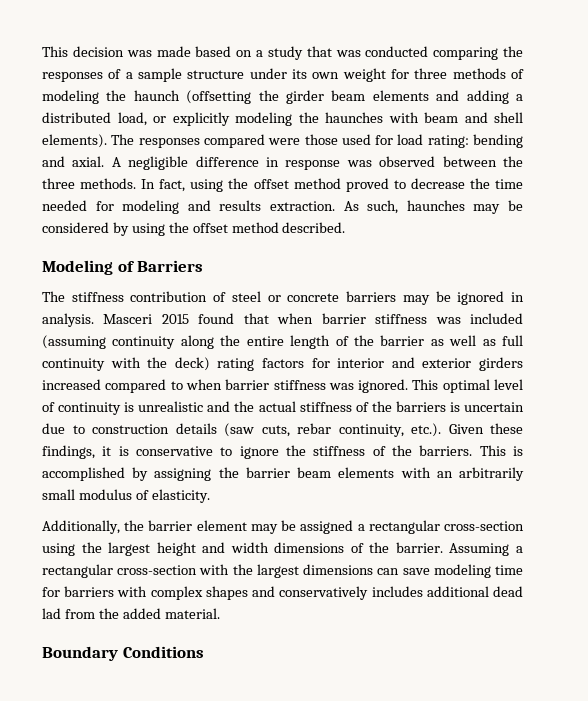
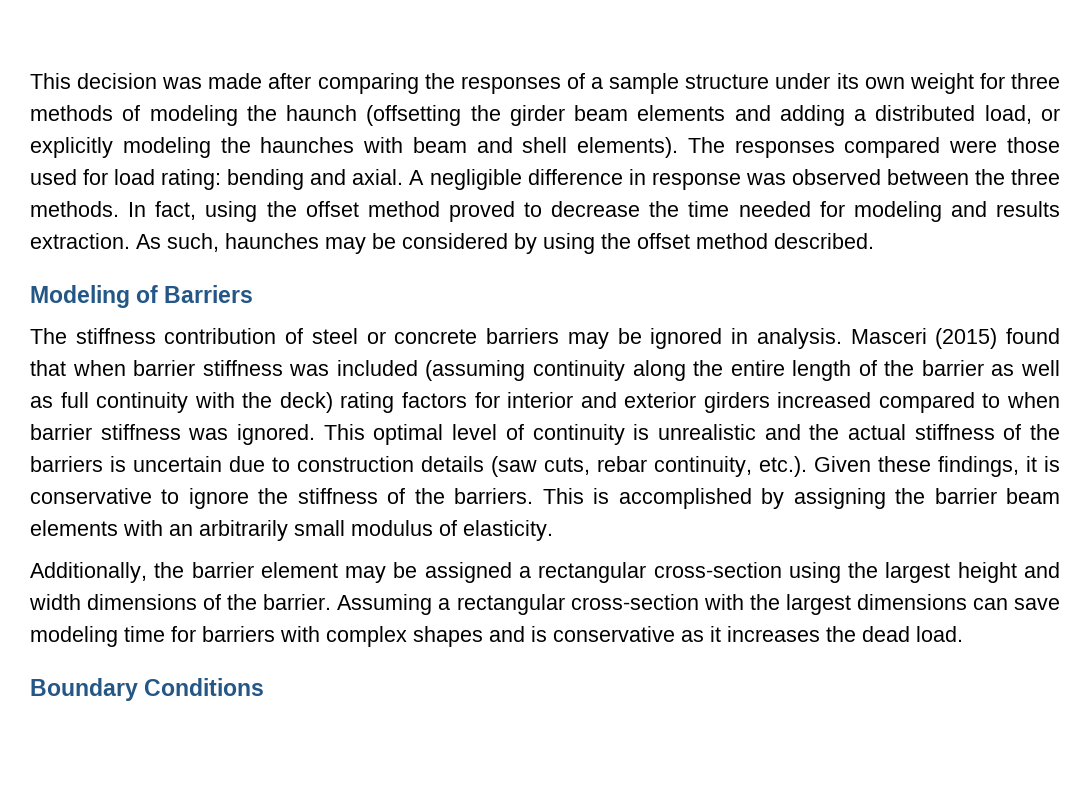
- This decision was made based on a study that was conducted comparing the responses of a sample structure under its own weight for three methods of modeling the haunch (offsetting the girder beam elements and adding a distributed load, or explicitly modeling the haunches with beam and shell elements).
+ This decision was made after comparing the responses of a sample structure under its own weight for three methods of modeling the haunch (offsetting the girder beam elements and adding a distributed load, or explicitly modeling the haunches with beam and shell elements).
- Masceri 2015 found that when barrier stiffness was included (assuming continuity along the entire length of the barrier as well as full continuity with the deck) rating factors for interior and exterior girders increased compared to when barrier stiffness was ignored.
+ Masceri (2015) found that when barrier stiffness was included (assuming continuity along the entire length of the barrier as well as full continuity with the deck) rating factors for interior and exterior girders increased compared to when barrier stiffness was ignored.
- Assuming a rectangular cross-section with the largest dimensions can save modeling time for barriers with complex shapes and conservatively includes additional dead lad from the added material.
+ Assuming a rectangular cross-section with the largest dimensions can save modeling time for barriers with complex shapes and is conservative as it increases the dead load.

